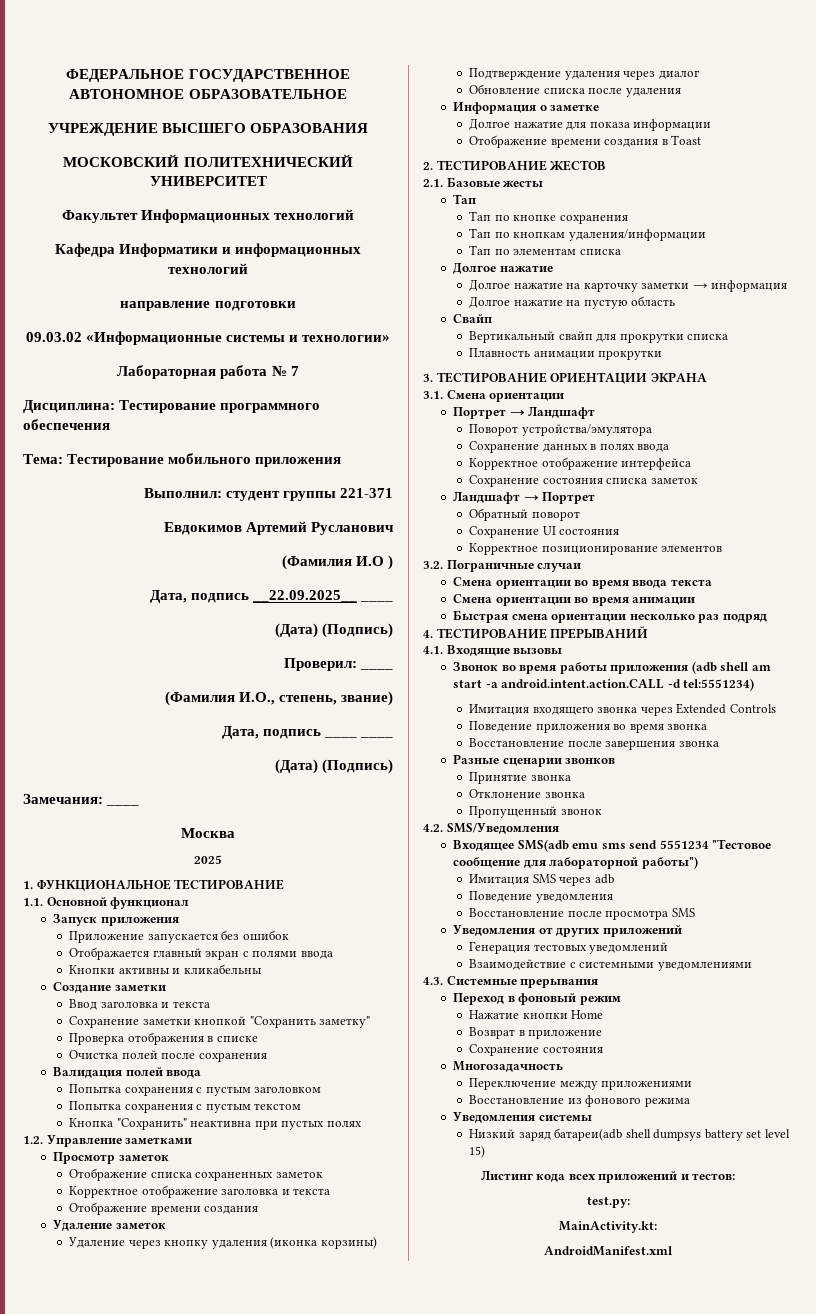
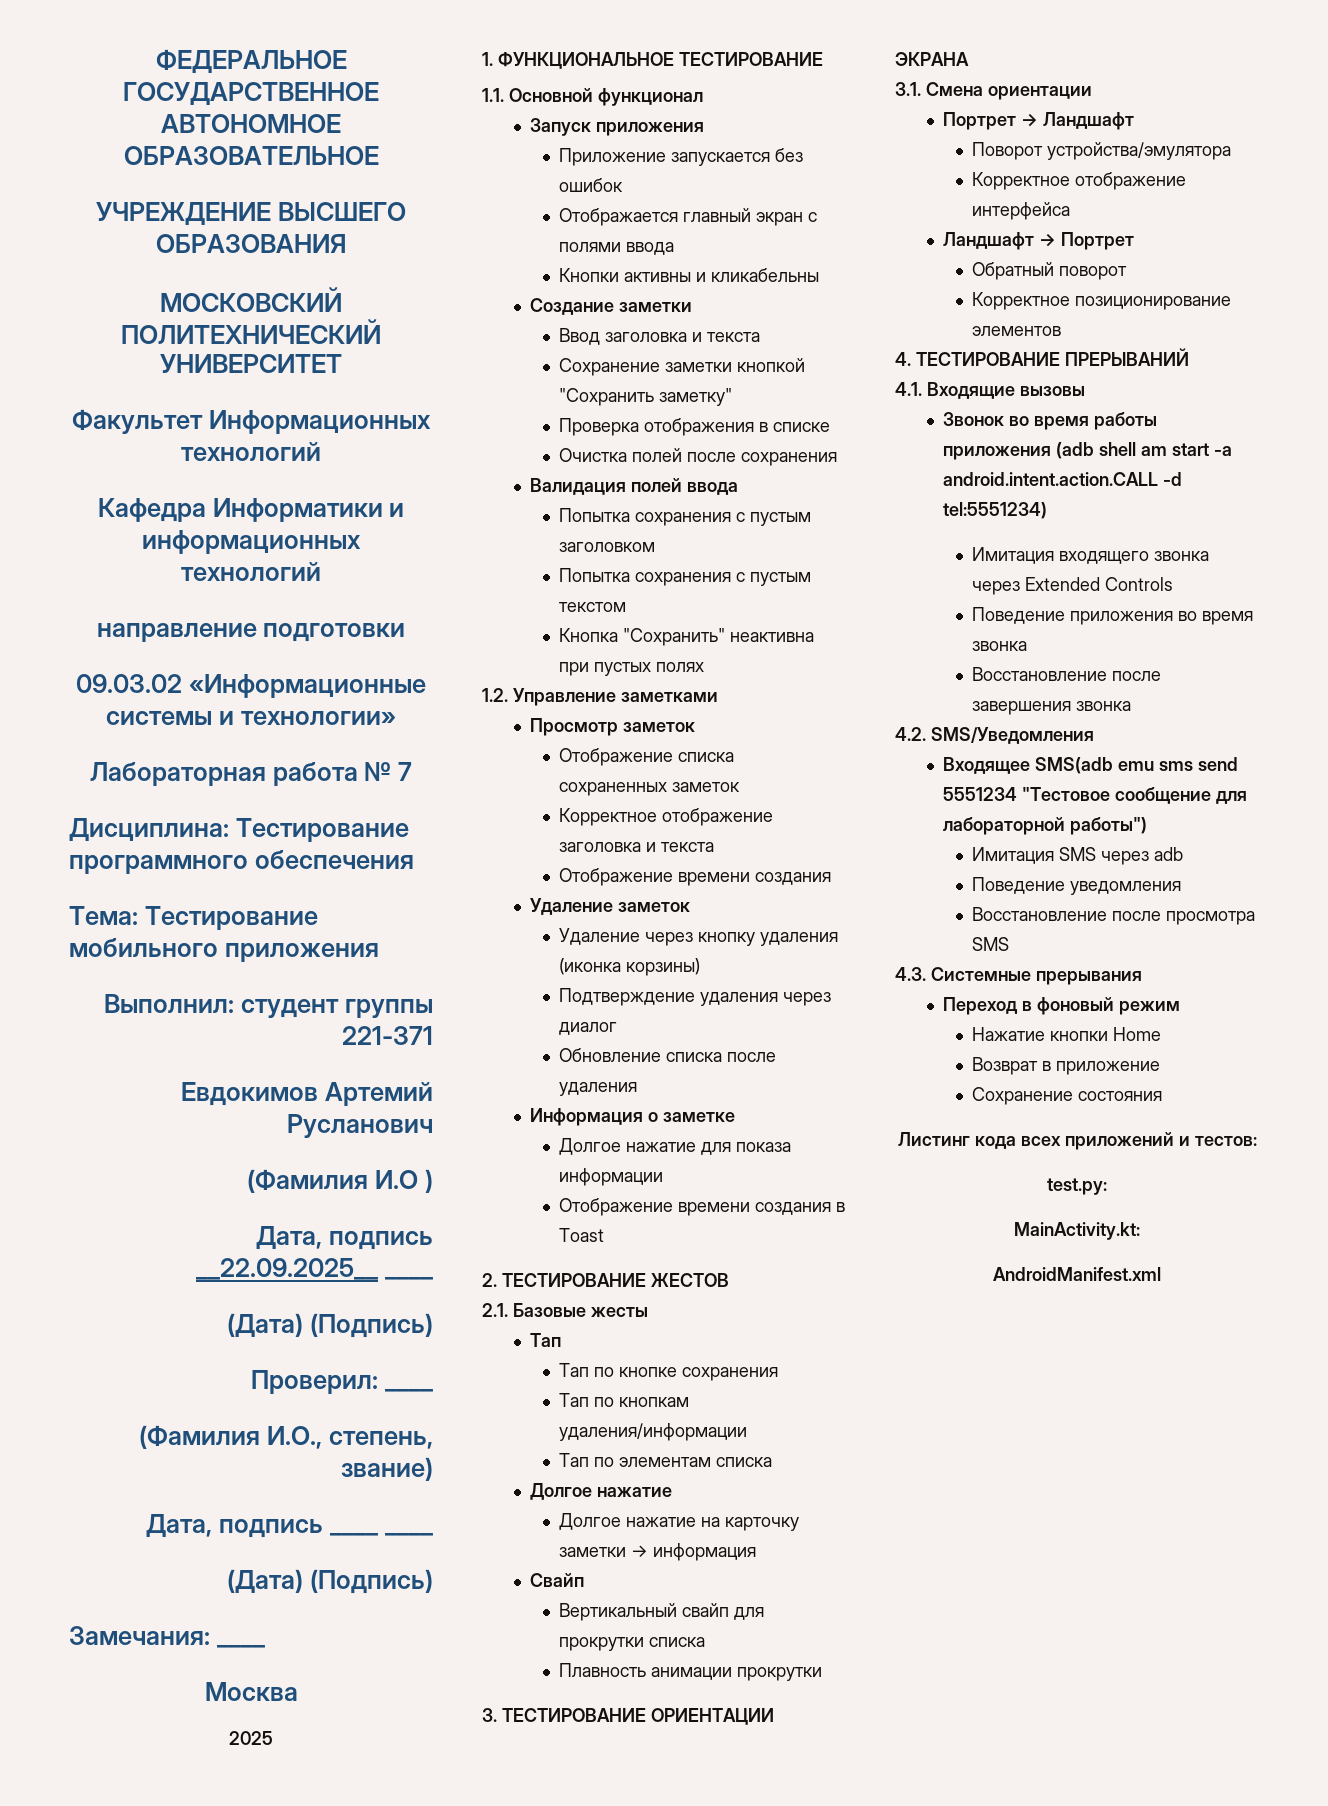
- Долгое нажатие на пустую область
- Сохранение данных в полях ввода
- Сохранение состояния списка заметок
- Сохранение UI состояния
- 3.2. Пограничные случаи
- Смена ориентации во время ввода текста
- Смена ориентации во время анимации
- Быстрая смена ориентации несколько раз подряд
- Разные сценарии звонков
- Принятие звонка
- Отклонение звонка
- Пропущенный звонок
- Уведомления от других приложений
- Генерация тестовых уведомлений
- Взаимодействие с системными уведомлениями
- Многозадачность
- Переключение между приложениями
- Восстановление из фонового режима
- Уведомления системы
- Низкий заряд батареи(adb shell dumpsys battery set level 15)

